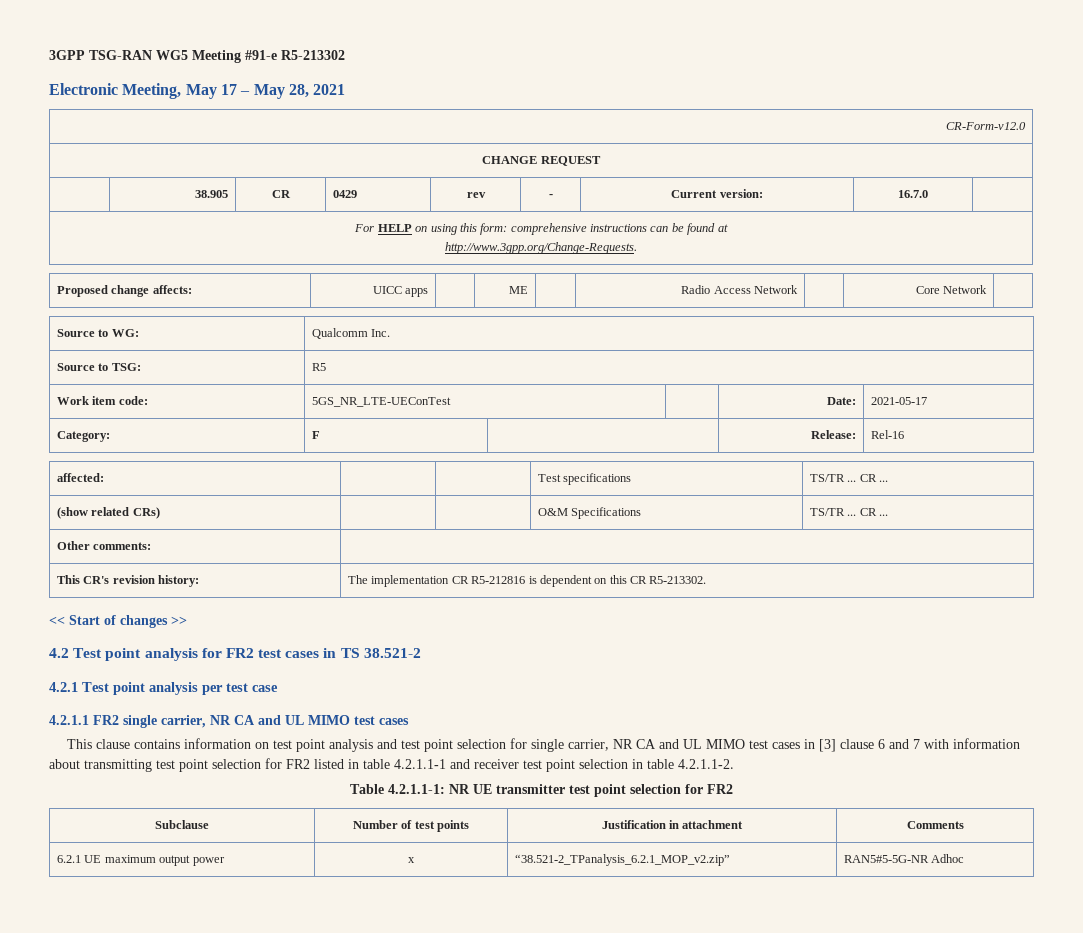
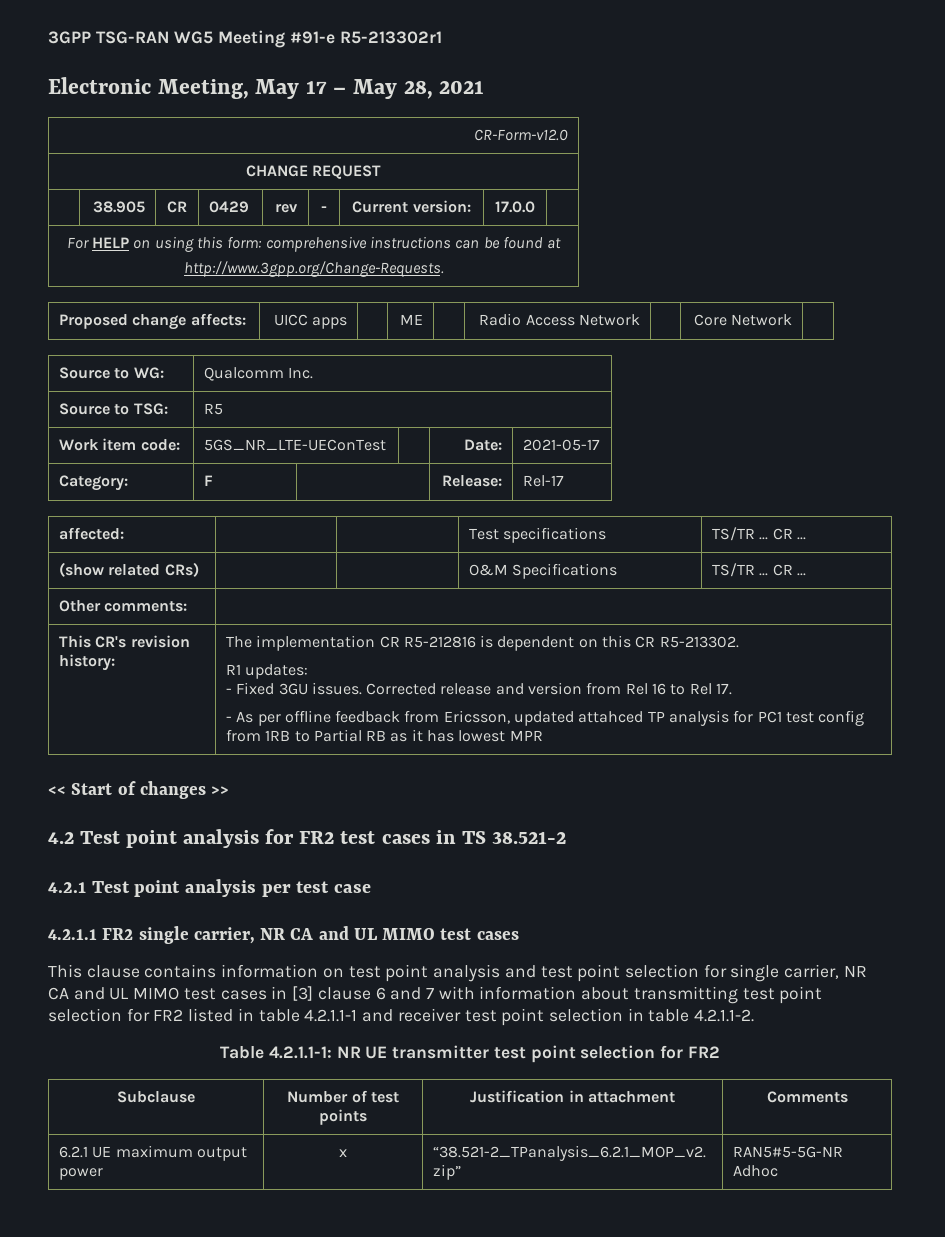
- 3GPP TSG-RAN WG5 Meeting #91-e R5-213302
+ 3GPP TSG-RAN WG5 Meeting #91-e R5-213302r1
- | 38.905 | CR | 0429 | rev | - | Current version: | 16.7.0 |
+ | 38.905 | CR | 0429 | rev | - | Current version: | 17.0.0 |
- Category: | F | | Release: | Rel-16
+ Category: | F | | Release: | Rel-17
+ R1 updates:
+ - Fixed 3GU issues. Corrected release and version from Rel 16 to Rel 17.
+ - As per offline feedback from Ericsson, updated attahced TP analysis for PC1 test config from 1RB to Partial RB as it has lowest MPR

